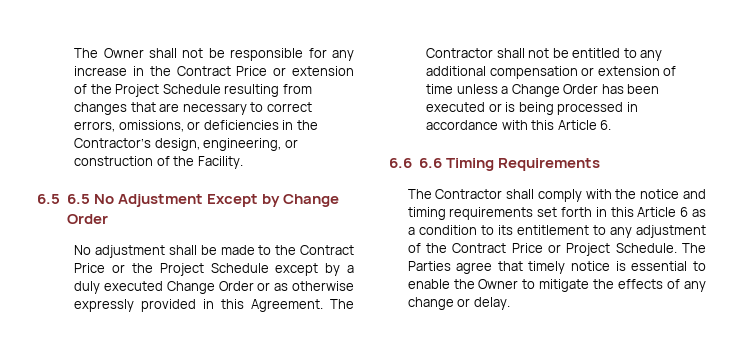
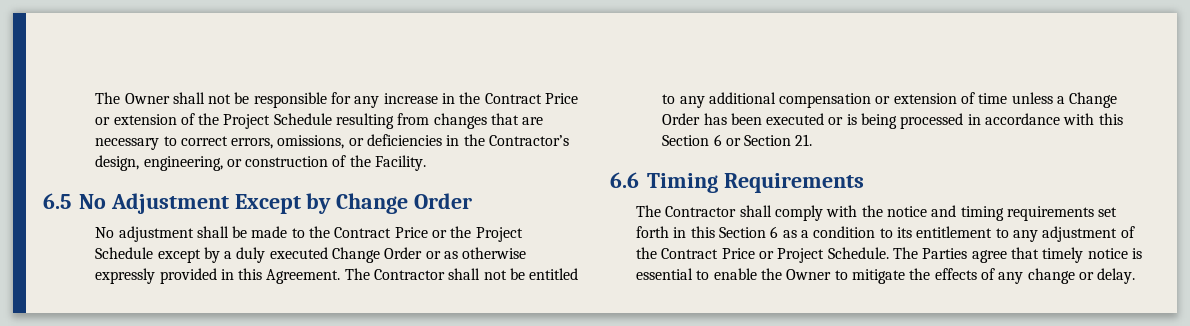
- 6.5 6.5 No Adjustment Except by Change Order
+ 6.5 No Adjustment Except by Change Order
- The Contractor shall not be entitled to any additional compensation or extension of time unless a Change Order has been executed or is being processed in accordance with this Article 6.
- 6.6 6.6 Timing Requirements
+ The Contractor shall not be entitled to any additional compensation or extension of time unless a Change Order has been executed or is being processed in accordance with this Section 6 or Section 21.
+ 6.6 Timing Requirements
- The Contractor shall comply with the notice and timing requirements set forth in this Article 6 as a condition to its entitlement to any adjustment of the Contract Price or Project Schedule.
+ The Contractor shall comply with the notice and timing requirements set forth in this Section 6 as a condition to its entitlement to any adjustment of the Contract Price or Project Schedule.

